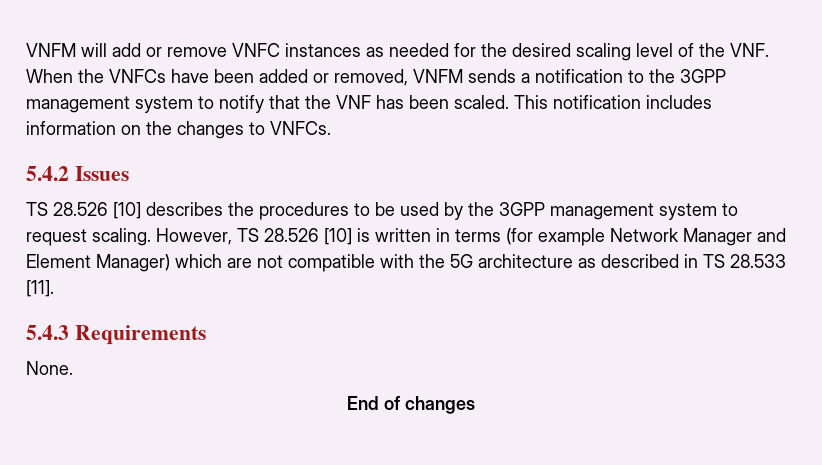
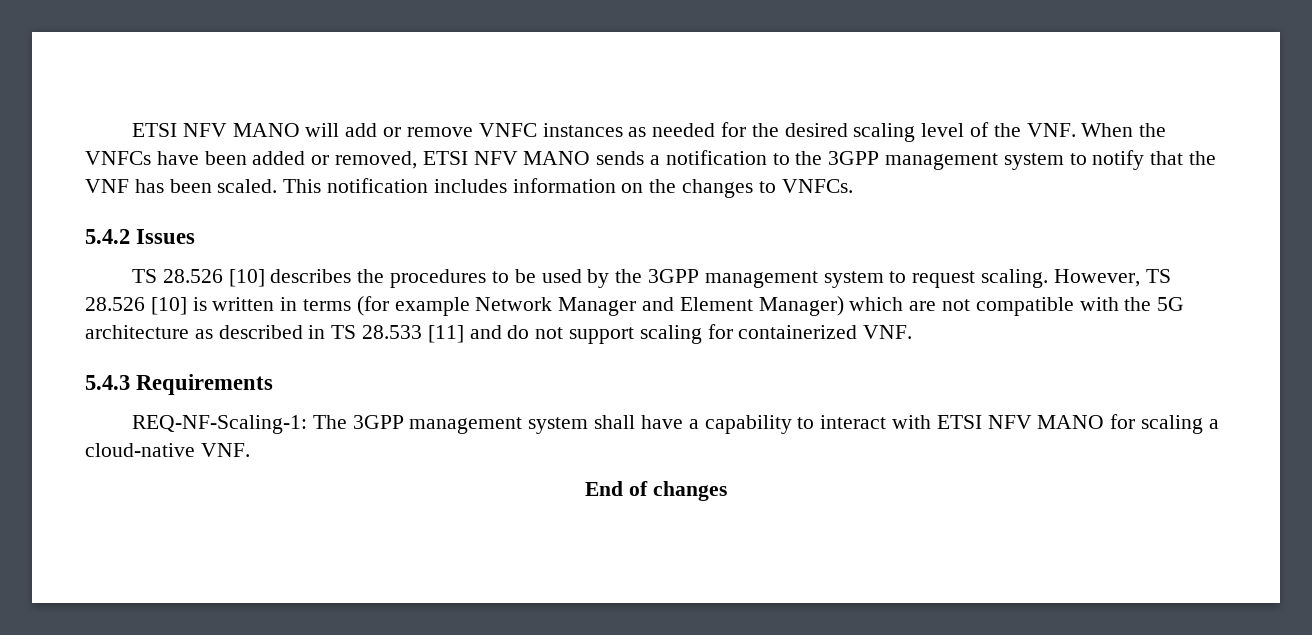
- VNFM will add or remove VNFC instances as needed for the desired scaling level of the VNF. When the VNFCs have been added or removed, VNFM sends a notification to the 3GPP management system to notify that the VNF has been scaled.
+ ETSI NFV MANO will add or remove VNFC instances as needed for the desired scaling level of the VNF. When the VNFCs have been added or removed, ETSI NFV MANO sends a notification to the 3GPP management system to notify that the VNF has been scaled.
- However, TS 28.526 [10] is written in terms (for example Network Manager and Element Manager) which are not compatible with the 5G architecture as described in TS 28.533 [11].
+ However, TS 28.526 [10] is written in terms (for example Network Manager and Element Manager) which are not compatible with the 5G architecture as described in TS 28.533 [11] and do not support scaling for containerized VNF.
  5.4.3 Requirements
- None.
+ REQ-NF-Scaling-1: The 3GPP management system shall have a capability to interact with ETSI NFV MANO for scaling a cloud-native VNF.

